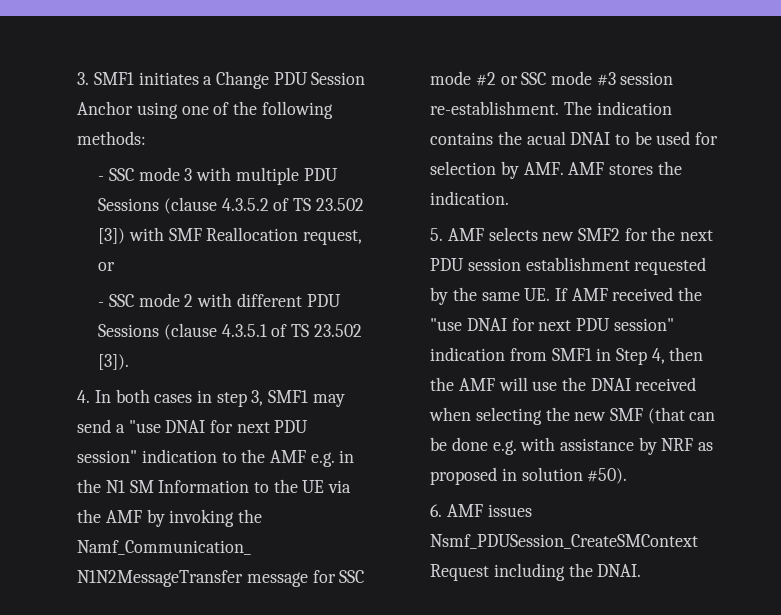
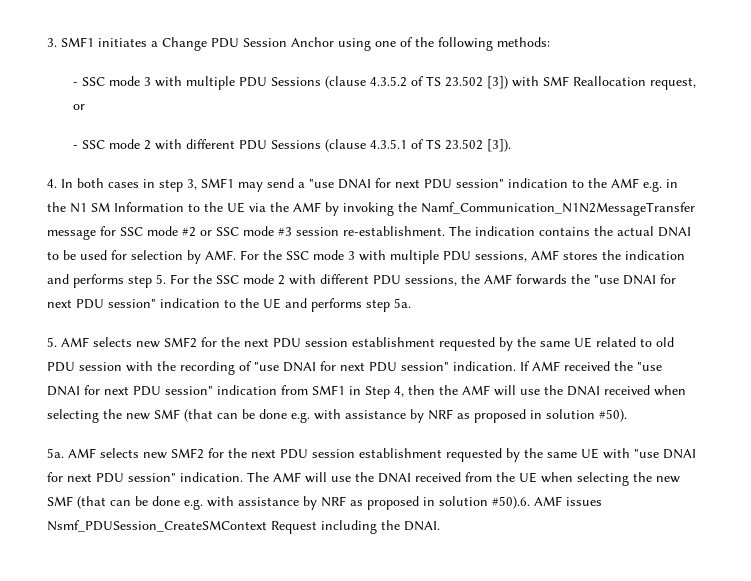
- The indication contains the acual DNAI to be used for selection by AMF. AMF stores the indication.
+ The indication contains the actual DNAI to be used for selection by AMF. For the SSC mode 3 with multiple PDU sessions, AMF stores the indication and performs step 5. For the SSC mode 2 with different PDU sessions, the AMF forwards the "use DNAI for next PDU session" indication to the UE and performs step 5a.
- 5. AMF selects new SMF2 for the next PDU session establishment requested by the same UE. If AMF received the "use DNAI for next PDU session" indication from SMF1 in Step 4, then the AMF will use the DNAI received when selecting the new SMF (that can be done e.g. with assistance by NRF as proposed in solution #50).
+ 5. AMF selects new SMF2 for the next PDU session establishment requested by the same UE related to old PDU session with the recording of "use DNAI for next PDU session" indication. If AMF received the "use DNAI for next PDU session" indication from SMF1 in Step 4, then the AMF will use the DNAI received when selecting the new SMF (that can be done e.g. with assistance by NRF as proposed in solution #50).
- 6. AMF issues Nsmf_PDUSession_CreateSMContext Request including the DNAI.
+ 5a. AMF selects new SMF2 for the next PDU session establishment requested by the same UE with "use DNAI for next PDU session" indication. The AMF will use the DNAI received from the UE when selecting the new SMF (that can be done e.g. with assistance by NRF as proposed in solution #50).6. AMF issues Nsmf_PDUSession_CreateSMContext Request including the DNAI.

